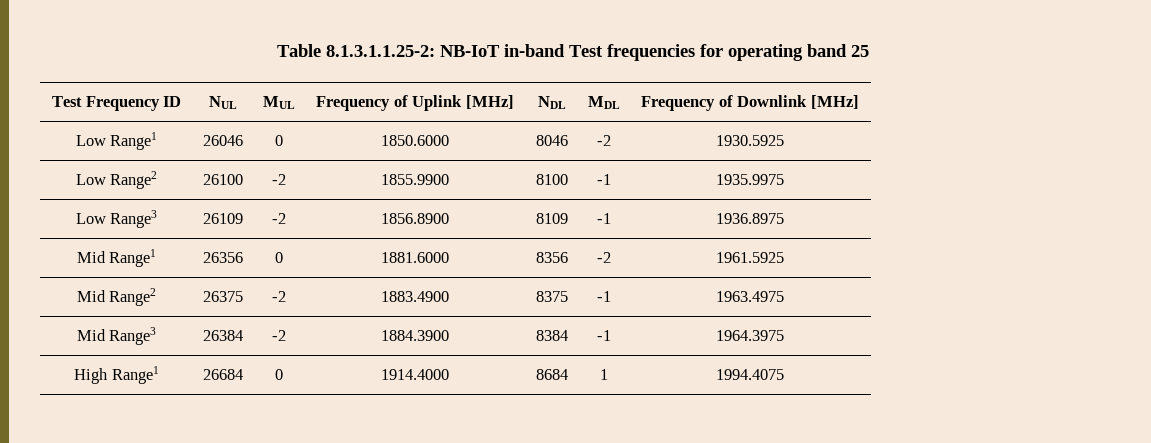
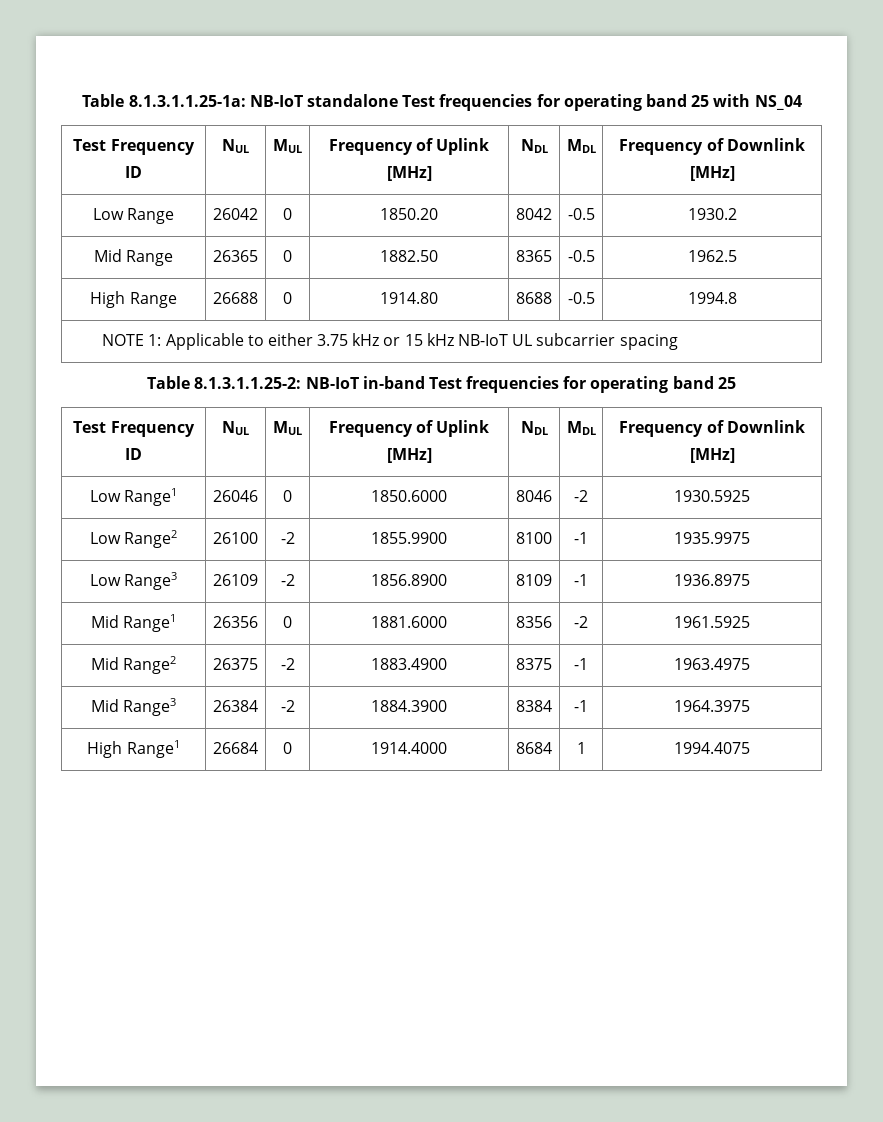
+ Table 8.1.3.1.1.25-1a: NB-IoT standalone Test frequencies for operating band 25 with NS_04
+ Test Frequency ID | NUL | MUL | Frequency of Uplink [MHz] | NDL | MDL | Frequency of Downlink [MHz]
+ Low Range | 26042 | 0 | 1850.20 | 8042 | -0.5 | 1930.2
+ Mid Range | 26365 | 0 | 1882.50 | 8365 | -0.5 | 1962.5
+ High Range | 26688 | 0 | 1914.80 | 8688 | -0.5 | 1994.8
+ NOTE 1: Applicable to either 3.75 kHz or 15 kHz NB-IoT UL subcarrier spacing

